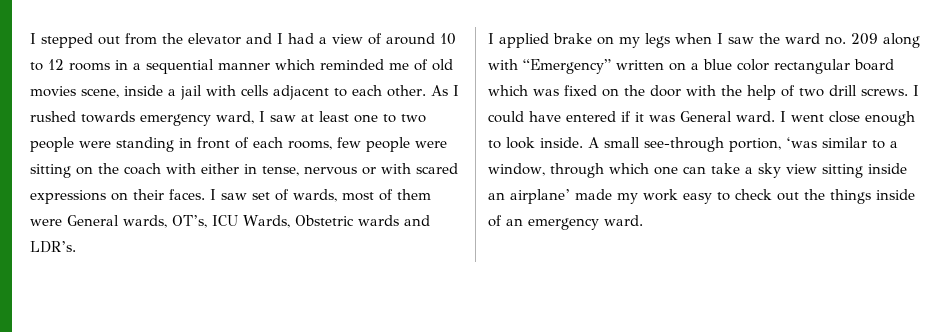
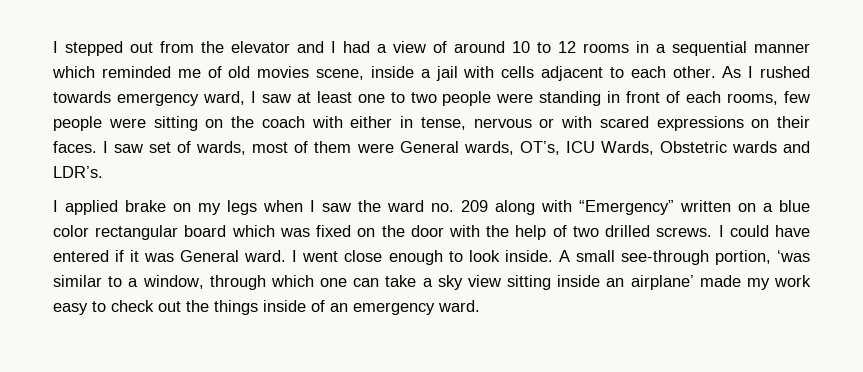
- I applied brake on my legs when I saw the ward no. 209 along with “Emergency” written on a blue color rectangular board which was fixed on the door with the help of two drill screws.
+ I applied brake on my legs when I saw the ward no. 209 along with “Emergency” written on a blue color rectangular board which was fixed on the door with the help of two drilled screws.

